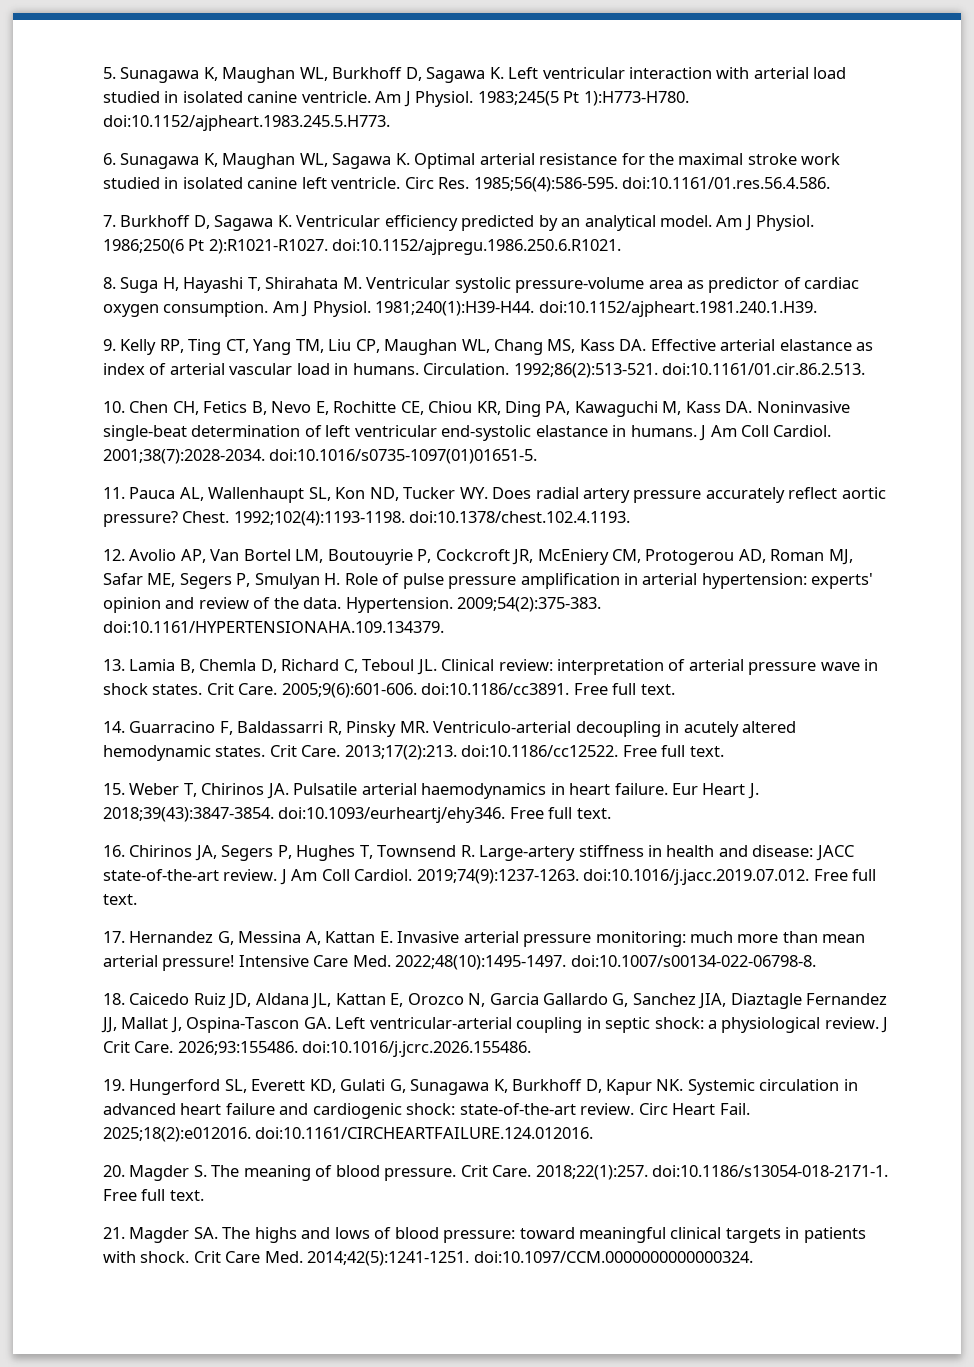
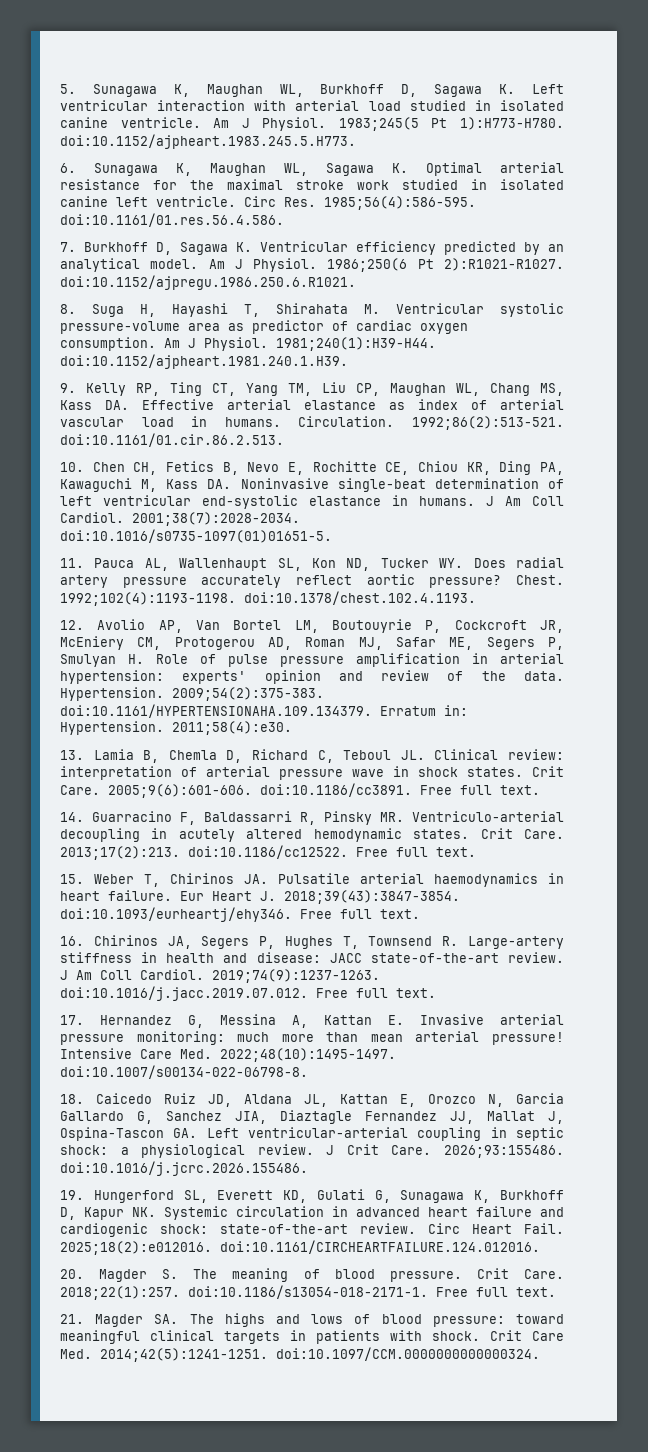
- 2009;54(2):375-383. doi:10.1161/HYPERTENSIONAHA.109.134379.
+ 2009;54(2):375-383. doi:10.1161/HYPERTENSIONAHA.109.134379. Erratum in: Hypertension. 2011;58(4):e30.

